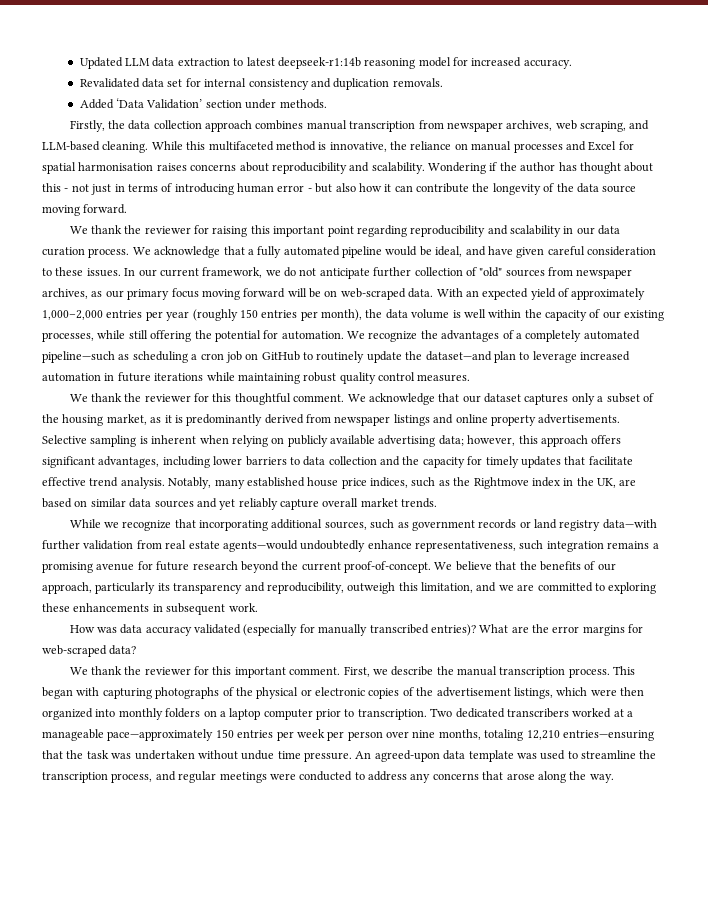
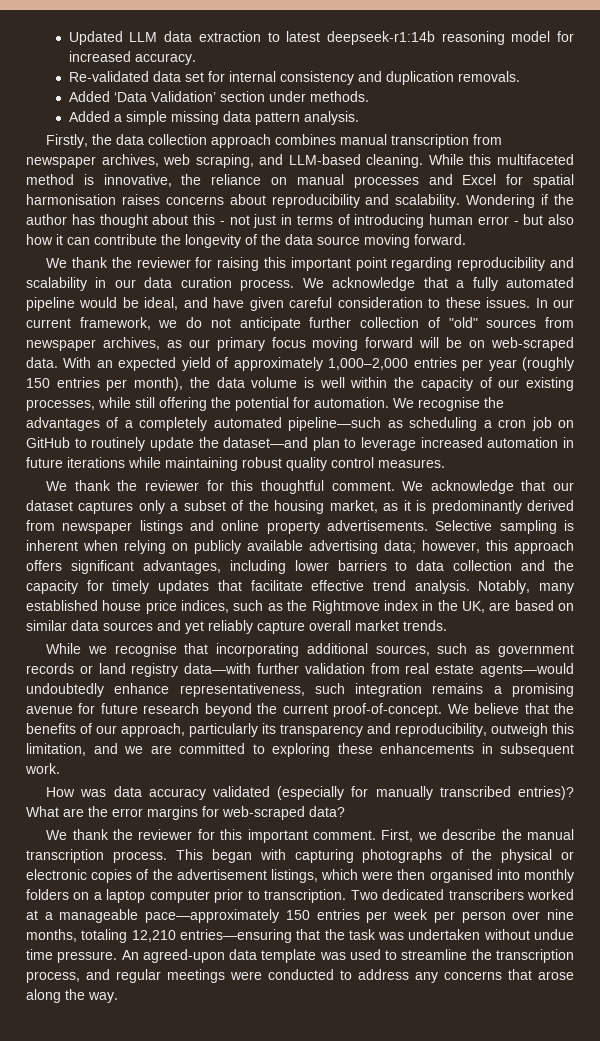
- Revalidated data set for internal consistency and duplication removals.
+ Re-validated data set for internal consistency and duplication removals.
+ Added a simple missing data pattern analysis.
- We recognize the advantages of a completely automated pipeline—such as scheduling a cron job on GitHub to routinely update the dataset—and plan to leverage increased automation in future iterations while maintaining robust quality control measures.
+ We recognise the advantages of a completely automated pipeline—such as scheduling a cron job on GitHub to routinely update the dataset—and plan to leverage increased automation in future iterations while maintaining robust quality control measures.
- While we recognize that incorporating additional sources, such as government records or land registry data—with further validation from real estate agents—would undoubtedly enhance representativeness, such integration remains a promising avenue for future research beyond the current proof-of-concept.
+ While we recognise that incorporating additional sources, such as government records or land registry data—with further validation from real estate agents—would undoubtedly enhance representativeness, such integration remains a promising avenue for future research beyond the current proof-of-concept.
- This began with capturing photographs of the physical or electronic copies of the advertisement listings, which were then organized into monthly folders on a laptop computer prior to transcription.
+ This began with capturing photographs of the physical or electronic copies of the advertisement listings, which were then organised into monthly folders on a laptop computer prior to transcription.

